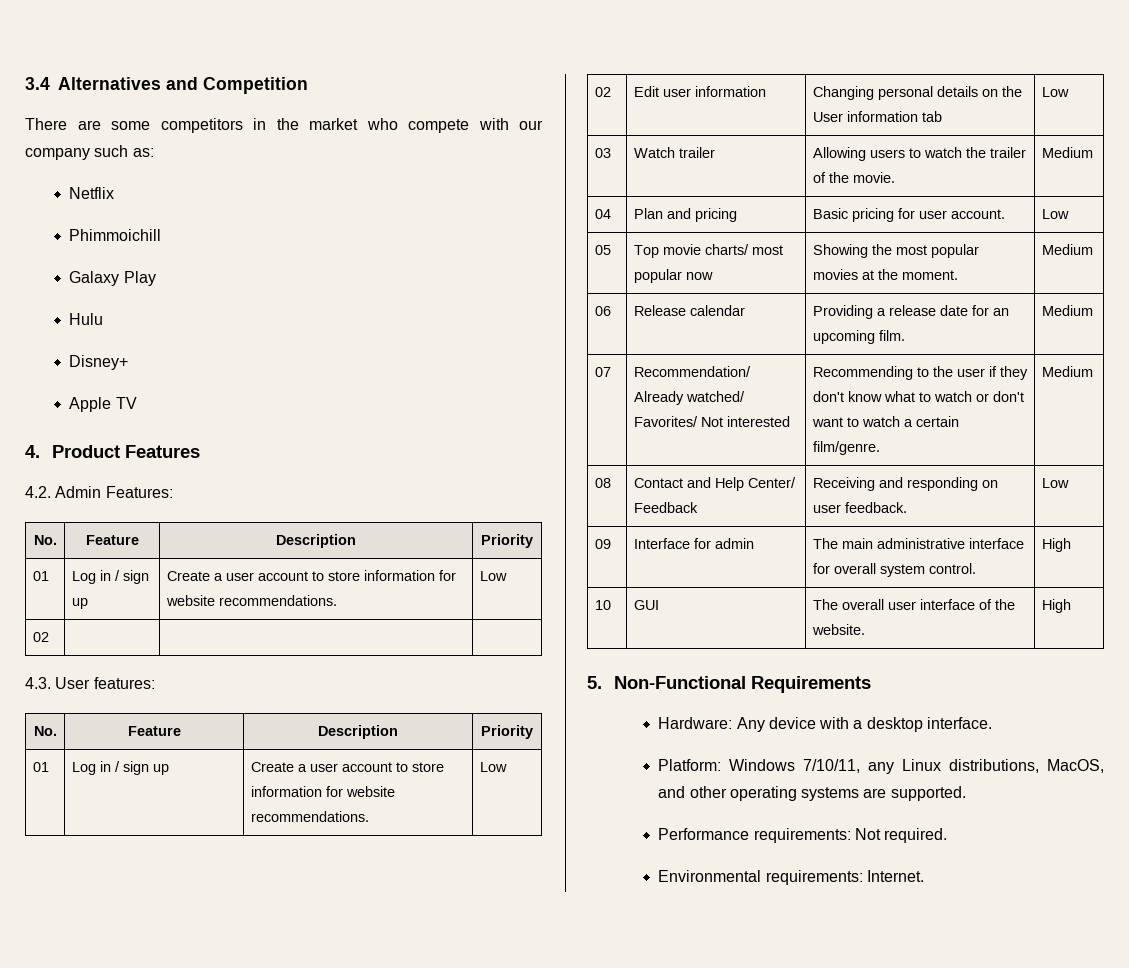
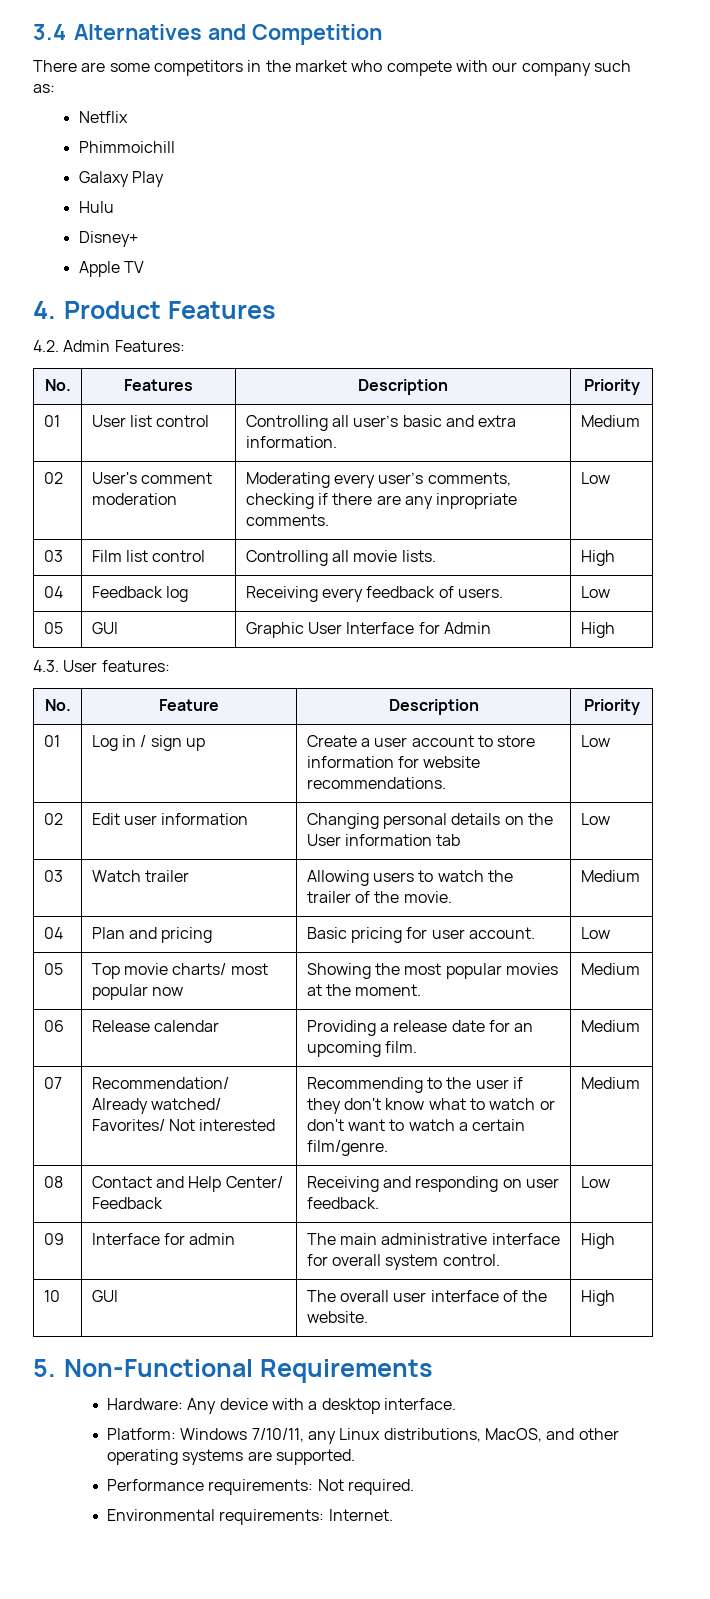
  4.2. Admin Features:
- No. | Feature | Description | Priority
- 01 | Log in / sign up | Create a user account to store information for website recommendations. | Low
- 02 | | |
+ No. | Features | Description | Priority
+ 01 | User list control | Controlling all user’s basic and extra information. | Medium
+ 02 | User's comment moderation | Moderating every user’s comments, checking if there are any inpropriate comments. | Low
+ 03 | Film list control | Controlling all movie lists. | High
+ 04 | Feedback log | Receiving every feedback of users. | Low
+ 05 | GUI | Graphic User Interface for Admin | High

